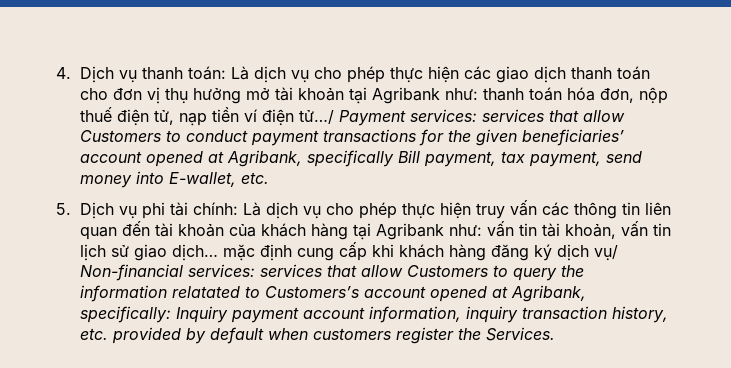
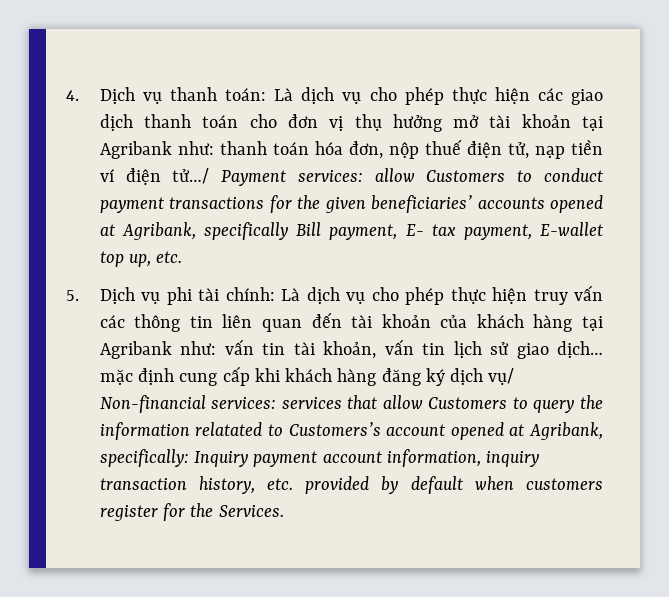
- services that allow Customers to conduct payment transactions for the given beneficiaries’ account opened at Agribank, specifically Bill payment, tax payment, send money into E-wallet, etc.
+ allow Customers to conduct payment transactions for the given beneficiaries’ accounts opened at Agribank, specifically Bill payment, E- tax payment, E-wallet top up, etc.
- Inquiry payment account information, inquiry transaction history, etc. provided by default when customers register the Services.
+ Inquiry payment account information, inquiry transaction history, etc. provided by default when customers register for the Services.

